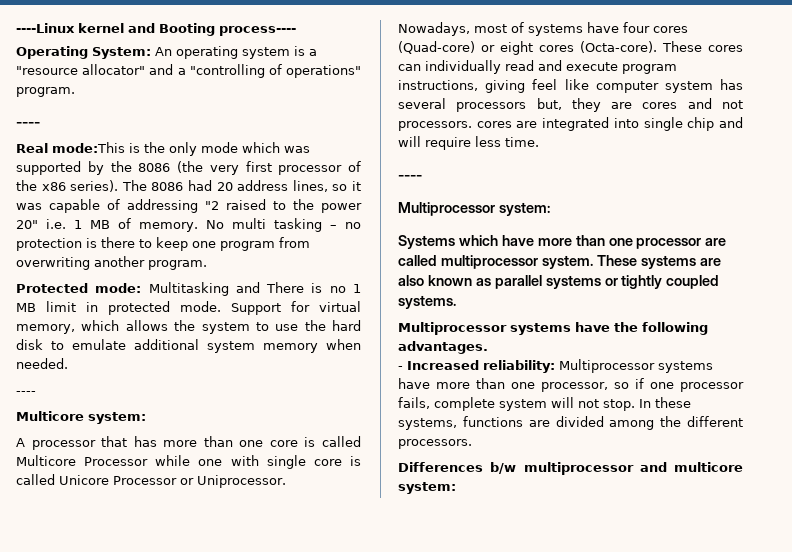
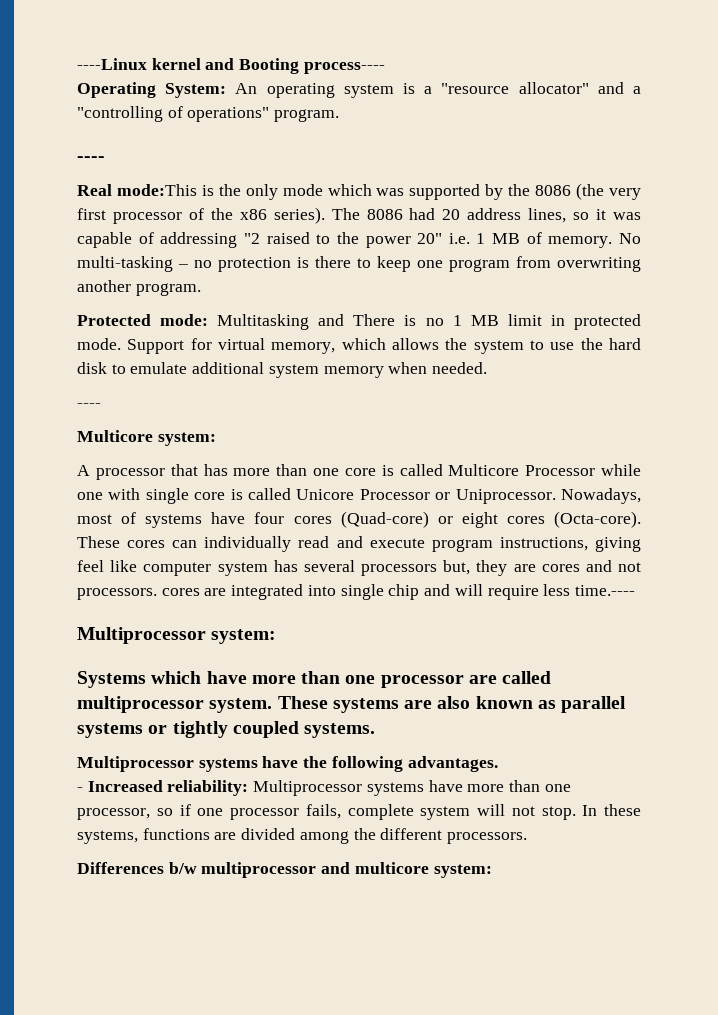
- No multi tasking – no protection is there to keep one program from overwriting another program.
+ No multi-tasking – no protection is there to keep one program from overwriting another program.
- These cores can individually read and execute program instructions, giving feel like computer system has several processors but, they are cores and not processors. cores are integrated into single chip and will require less time.
- ----
+ These cores can individually read and execute program instructions, giving feel like computer system has several processors but, they are cores and not processors. cores are integrated into single chip and will require less time.----

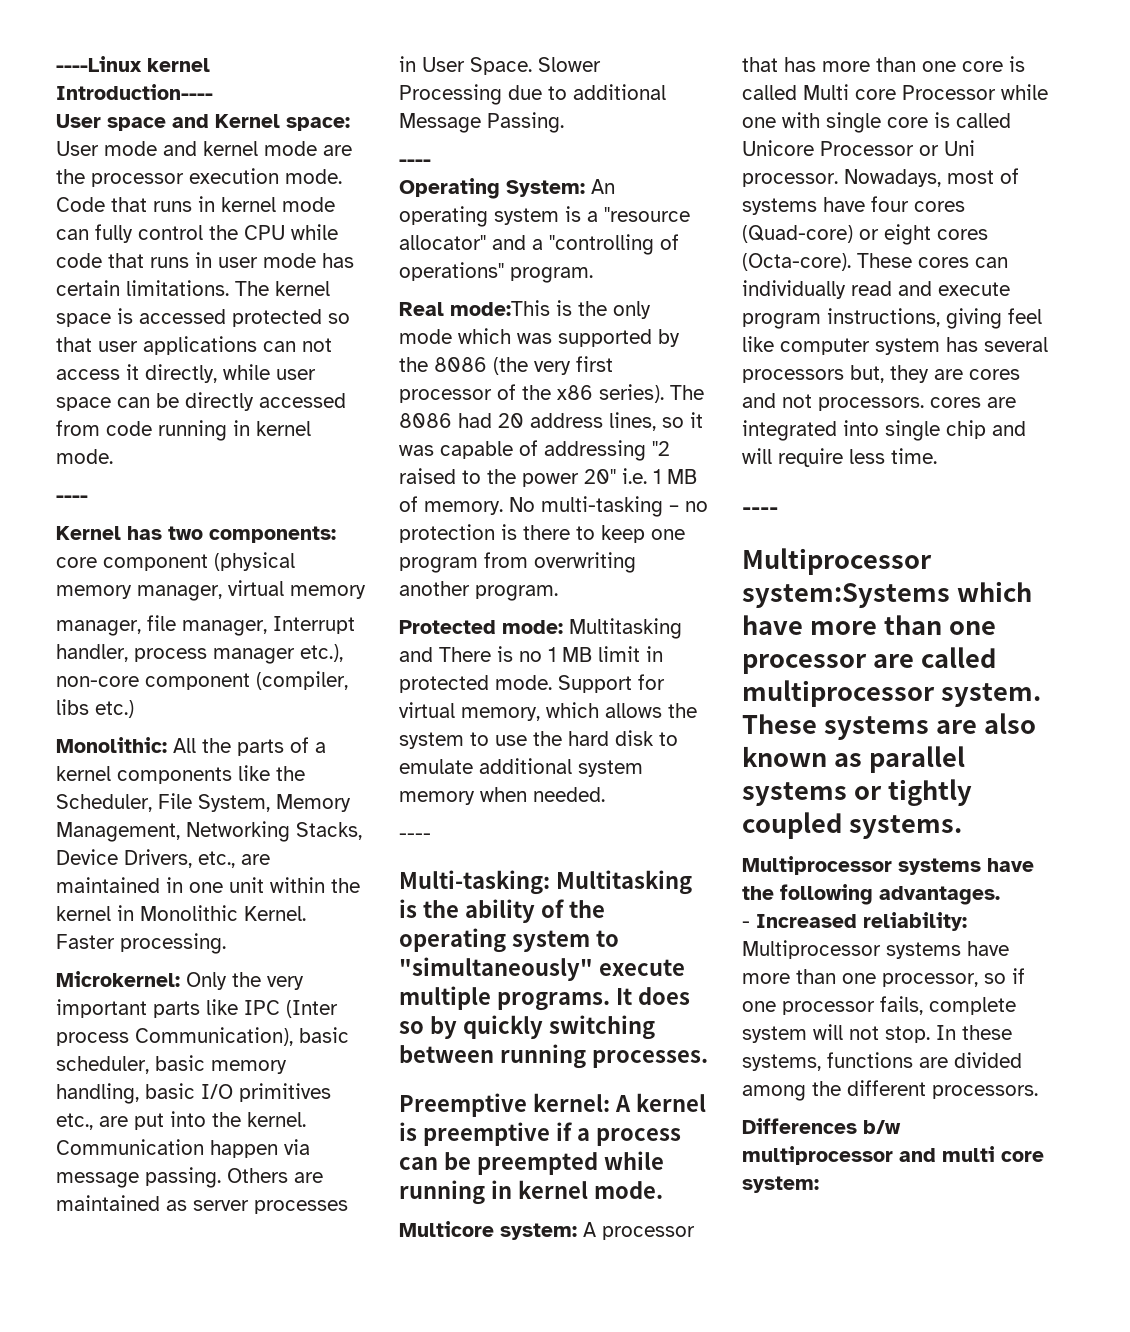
- ----Linux kernel and Booting process----
+ ----Linux kernel Introduction----
+ User space and Kernel space: User mode and kernel mode are the processor execution mode. Code that runs in kernel mode can fully control the CPU while code that runs in user mode has certain limitations. The kernel space is accessed protected so that user applications can not access it directly, while user space can be directly accessed from code running in kernel mode.
+ ----
+ Kernel has two components: core component (physical memory manager, virtual memory
+ manager, file manager, Interrupt handler, process manager etc.), non-core component (compiler, libs etc.)
+ Monolithic: All the parts of a kernel components like the Scheduler, File System, Memory Management, Networking Stacks, Device Drivers, etc., are maintained in one unit within the kernel in Monolithic Kernel. Faster processing.
+ Microkernel: Only the very important parts like IPC (Inter process Communication), basic scheduler, basic memory handling, basic I/O primitives etc., are put into the kernel. Communication happen via message passing. Others are maintained as server processes in User Space. Slower Processing due to additional Message Passing.
+ ----
  Operating System: An operating system is a "resource allocator" and a "controlling of operations" program.
- ----
+ Multi-tasking: Multitasking is the ability of the operating system to "simultaneously" execute multiple programs. It does so by quickly switching between running processes.
+ Preemptive kernel: A kernel is preemptive if a process can be preempted while running in kernel mode.
- Multicore system:
- A processor that has more than one core is called Multicore Processor while one with single core is called Unicore Processor or Uniprocessor.
+ Multicore system: A processor that has more than one core is called Multi core Processor while one with single core is called Unicore Processor or Uni processor.
- These cores can individually read and execute program instructions, giving feel like computer system has several processors but, they are cores and not processors. cores are integrated into single chip and will require less time.----
- Multiprocessor system:
- Systems which have more than one processor are called multiprocessor system.
+ These cores can individually read and execute program instructions, giving feel like computer system has several processors but, they are cores and not processors. cores are integrated into single chip and will require less time.
+ ----
+ Multiprocessor system:Systems which have more than one processor are called multiprocessor system.
- Differences b/w multiprocessor and multicore system:
+ Differences b/w multiprocessor and multi core system:

